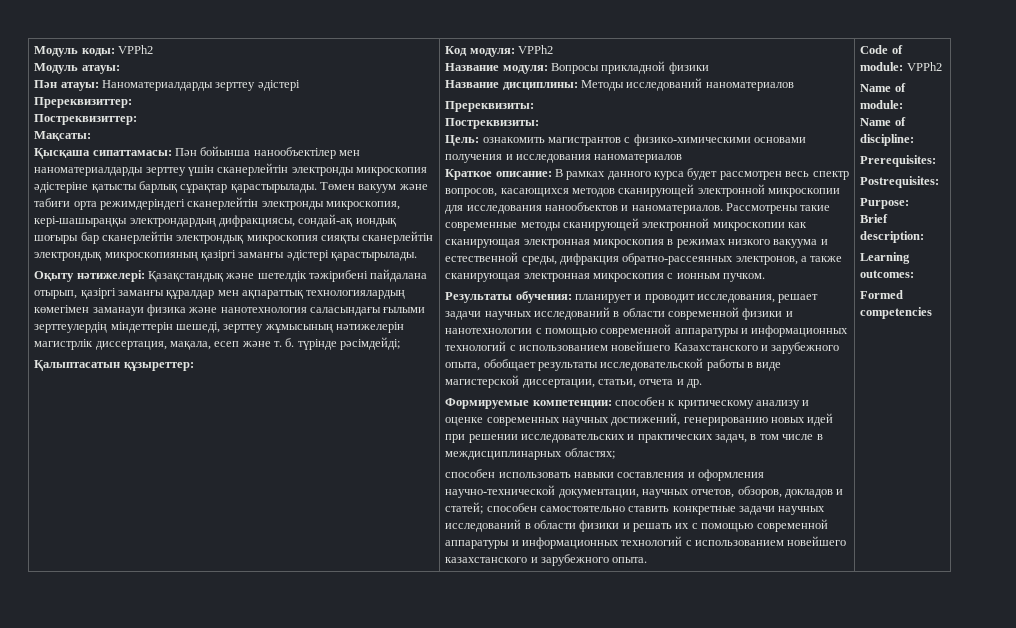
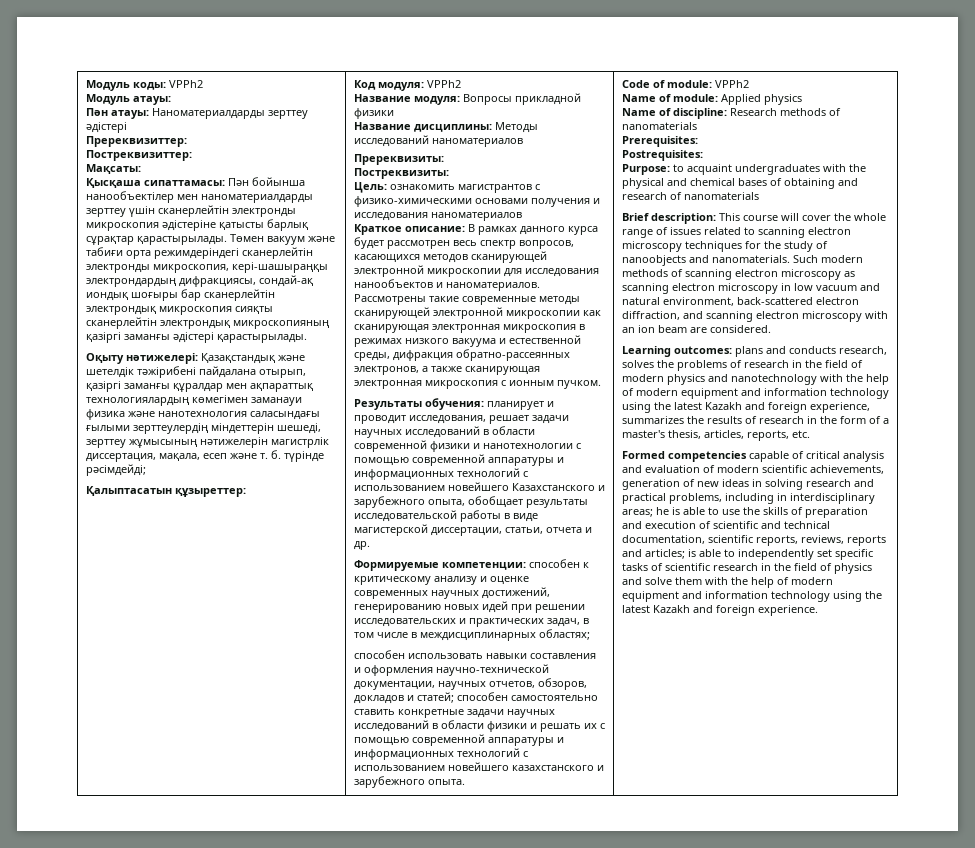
- Name of module:
+ Name of module: Applied physics
- Name of discipline:
+ Name of discipline: Research methods of nanomaterials
- Purpose:
- Brief description:
- Learning outcomes:
- Formed competencies
+ Purpose: to acquaint undergraduates with the physical and chemical bases of obtaining and research of nanomaterials
+ Brief description: This course will cover the whole range of issues related to scanning electron microscopy techniques for the study of nanoobjects and nanomaterials. Such modern methods of scanning electron microscopy as scanning electron microscopy in low vacuum and natural environment, back-scattered electron diffraction, and scanning electron microscopy with an ion beam are considered.
+ Learning outcomes: plans and conducts research, solves the problems of research in the field of modern physics and nanotechnology with the help of modern equipment and information technology using the latest Kazakh and foreign experience, summarizes the results of research in the form of a master's thesis, articles, reports, etc.
+ Formed competencies capable of critical analysis and evaluation of modern scientific achievements, generation of new ideas in solving research and practical problems, including in interdisciplinary areas; he is able to use the skills of preparation and execution of scientific and technical documentation, scientific reports, reviews, reports and articles; is able to independently set specific tasks of scientific research in the field of physics and solve them with the help of modern equipment and information technology using the latest Kazakh and foreign experience.

